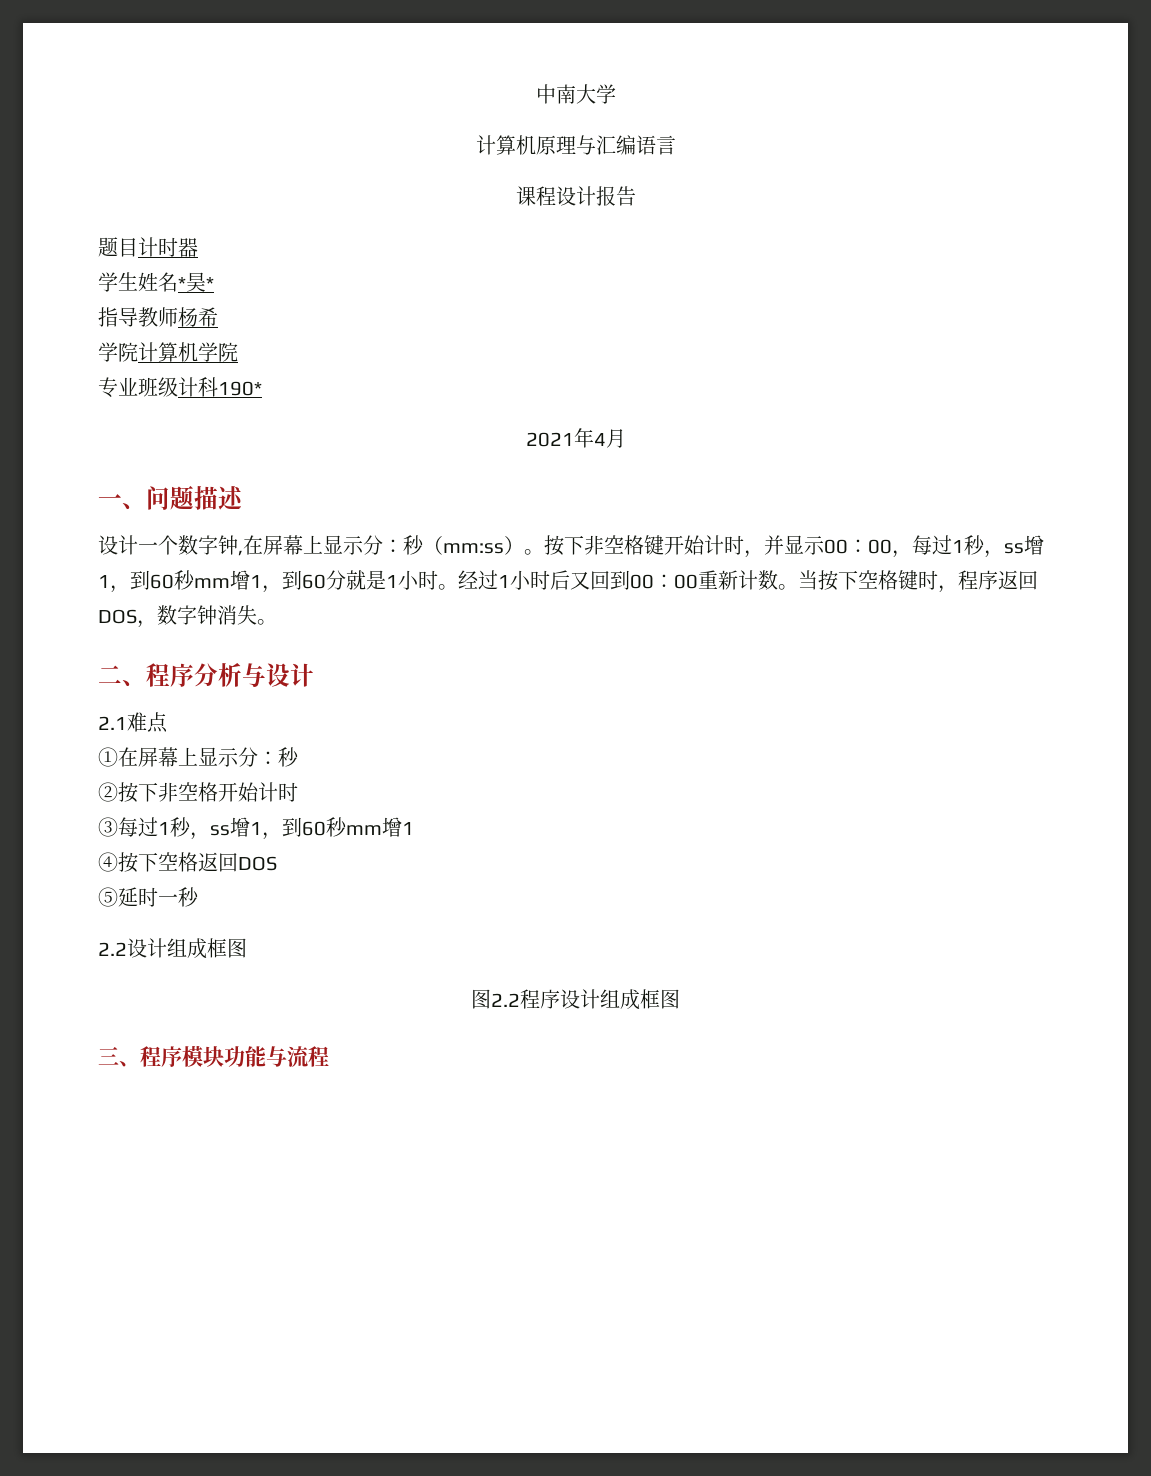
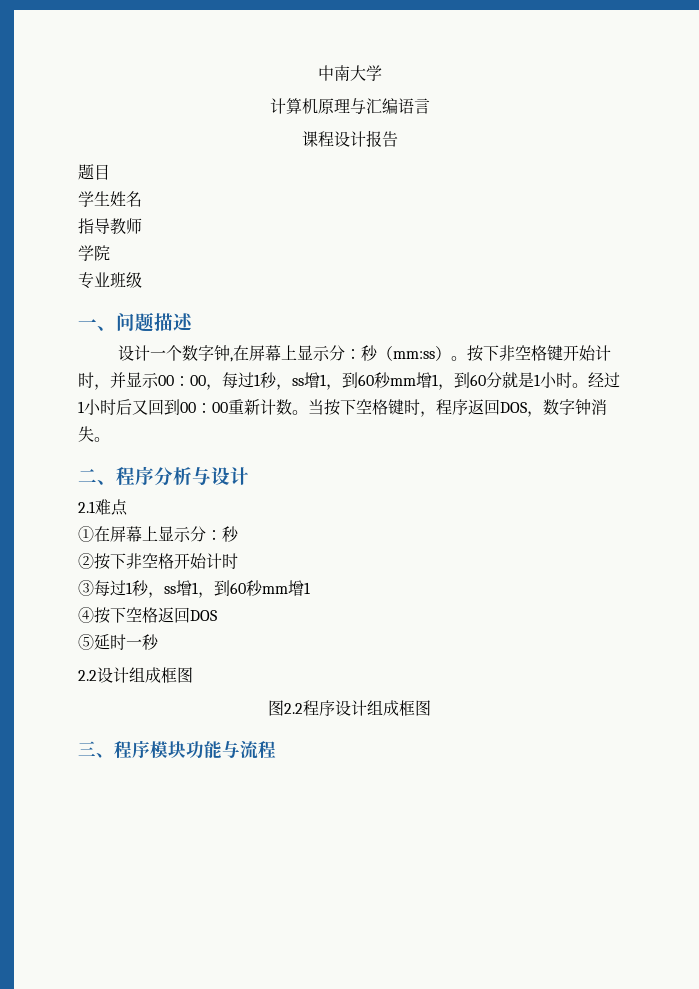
- 题目计时器
+ 题目
- 学生姓名*昊*
+ 学生姓名
- 指导教师杨希
- 学院计算机学院
+ 指导教师
+ 学院
- 专业班级计科190*
- 2021年4月
+ 专业班级

